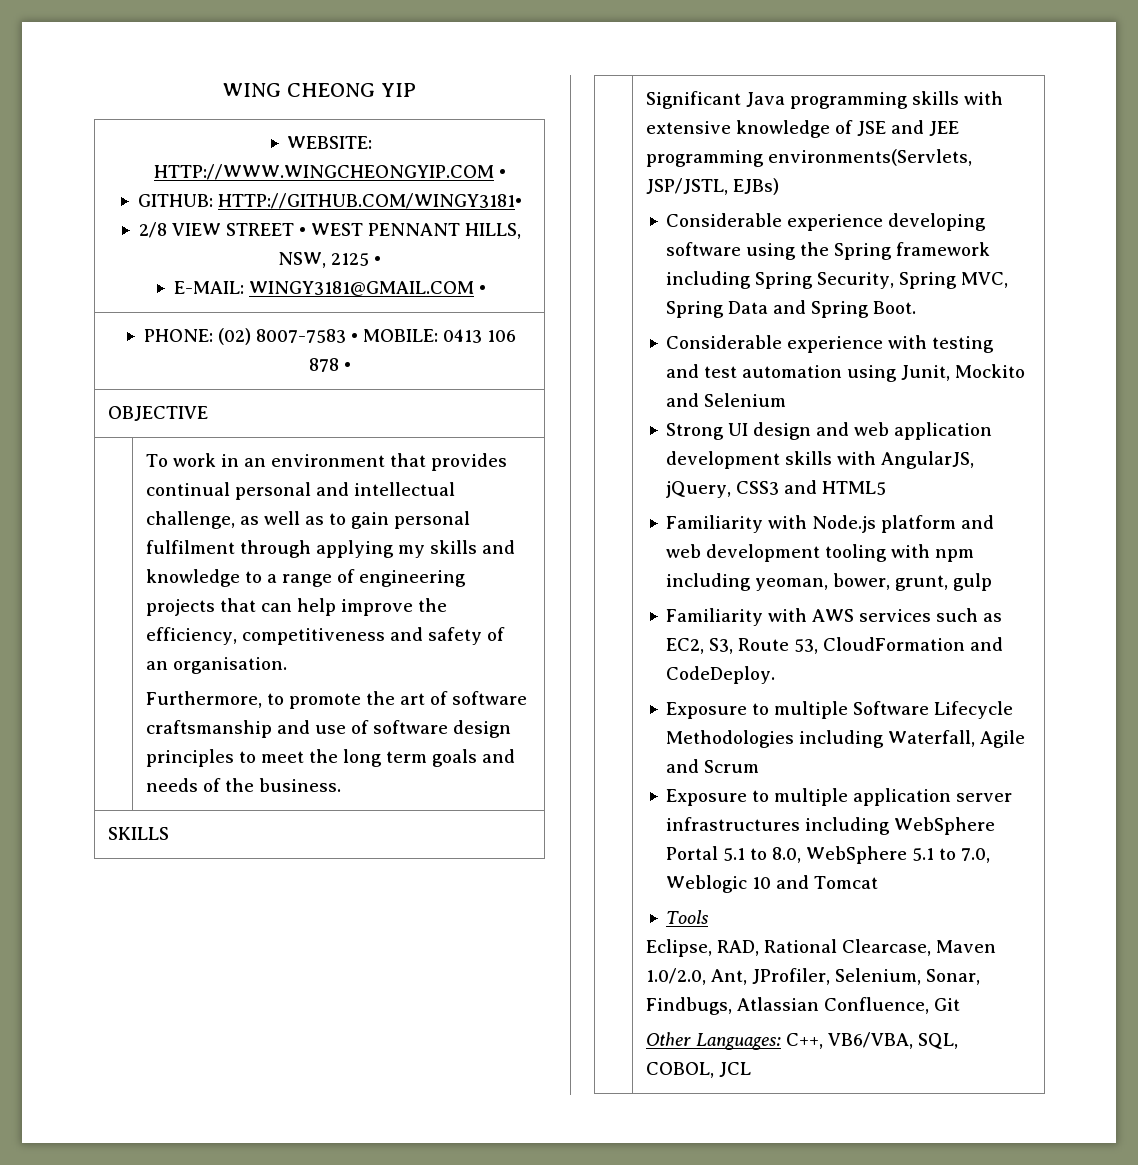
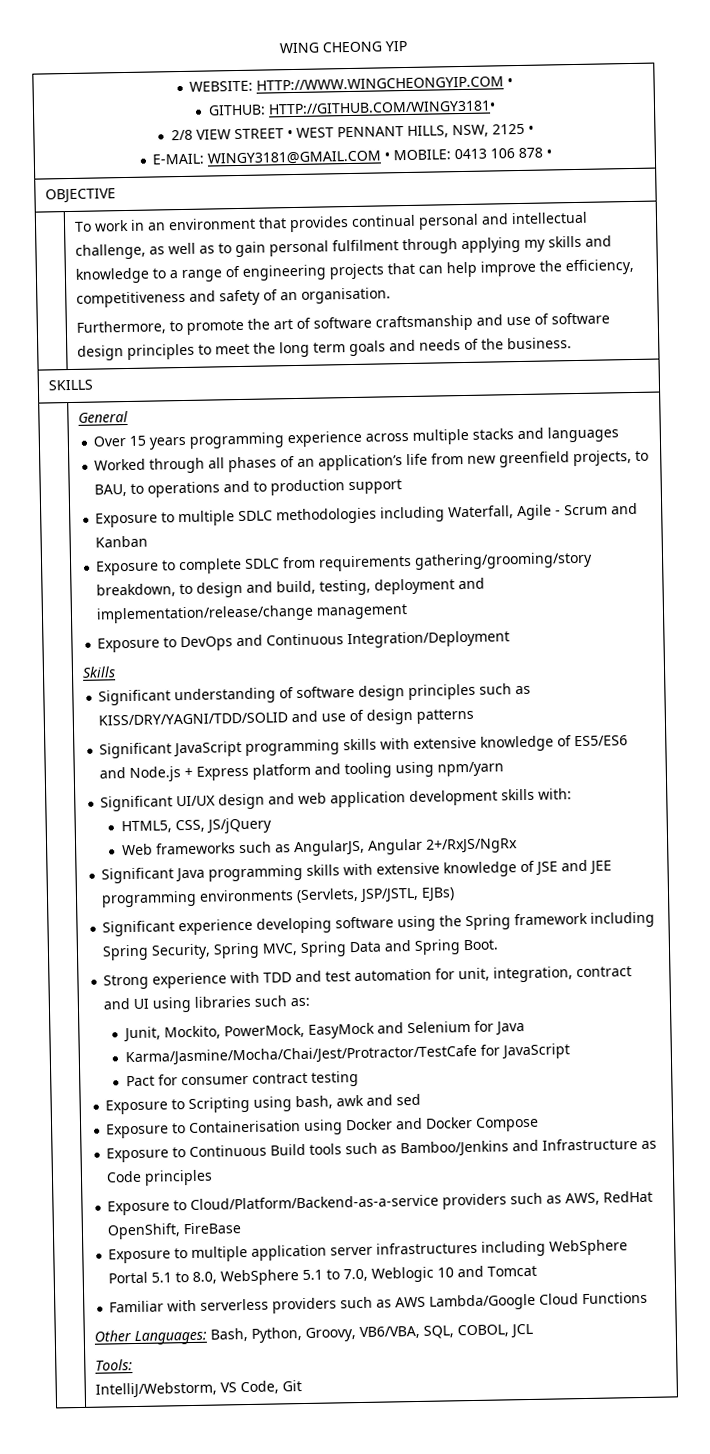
  WEBSITE: HTTP://WWW.WINGCHEONGYIP.COM •
  GITHUB: HTTP://GITHUB.COM/WINGY3181•
  2/8 VIEW STREET • WEST PENNANT HILLS, NSW, 2125 •
- E-MAIL: WINGY3181@GMAIL.COM •
- PHONE: (02) 8007-7583 • MOBILE: 0413 106 878 •
+ E-MAIL: WINGY3181@GMAIL.COM • MOBILE: 0413 106 878 •
+ General
+ Over 15 years programming experience across multiple stacks and languages
+ Worked through all phases of an application’s life from new greenfield projects, to BAU, to operations and to production support
+ Exposure to multiple SDLC methodologies including Waterfall, Agile - Scrum and Kanban
+ Exposure to complete SDLC from requirements gathering/grooming/story breakdown, to design and build, testing, deployment and implementation/release/change management
+ Exposure to DevOps and Continuous Integration/Deployment
+ Skills
+ Significant understanding of software design principles such as KISS/DRY/YAGNI/TDD/SOLID and use of design patterns
+ Significant JavaScript programming skills with extensive knowledge of ES5/ES6 and Node.js + Express platform and tooling using npm/yarn
+ Significant UI/UX design and web application development skills with:
+ HTML5, CSS, JS/jQuery
+ Web frameworks such as AngularJS, Angular 2+/RxJS/NgRx
- Significant Java programming skills with extensive knowledge of JSE and JEE programming environments(Servlets, JSP/JSTL, EJBs)
+ Significant Java programming skills with extensive knowledge of JSE and JEE programming environments (Servlets, JSP/JSTL, EJBs)
- Considerable experience developing software using the Spring framework including Spring Security, Spring MVC, Spring Data and Spring Boot.
+ Significant experience developing software using the Spring framework including Spring Security, Spring MVC, Spring Data and Spring Boot.
- Considerable experience with testing and test automation using Junit, Mockito and Selenium
- Strong UI design and web application development skills with AngularJS, jQuery, CSS3 and HTML5
- Familiarity with Node.js platform and web development tooling with npm including yeoman, bower, grunt, gulp
- Familiarity with AWS services such as EC2, S3, Route 53, CloudFormation and CodeDeploy.
- Exposure to multiple Software Lifecycle Methodologies including Waterfall, Agile and Scrum
+ Strong experience with TDD and test automation for unit, integration, contract and UI using libraries such as:
+ Junit, Mockito, PowerMock, EasyMock and Selenium for Java
+ Karma/Jasmine/Mocha/Chai/Jest/Protractor/TestCafe for JavaScript
+ Pact for consumer contract testing
+ Exposure to Scripting using bash, awk and sed
+ Exposure to Containerisation using Docker and Docker Compose
+ Exposure to Continuous Build tools such as Bamboo/Jenkins and Infrastructure as Code principles
+ Exposure to Cloud/Platform/Backend-as-a-service providers such as AWS, RedHat OpenShift, FireBase
- Tools
- Eclipse, RAD, Rational Clearcase, Maven 1.0/2.0, Ant, JProfiler, Selenium, Sonar, Findbugs, Atlassian Confluence, Git
+ Familiar with serverless providers such as AWS Lambda/Google Cloud Functions
- Other Languages: C++, VB6/VBA, SQL, COBOL, JCL
+ Other Languages: Bash, Python, Groovy, VB6/VBA, SQL, COBOL, JCL
+ Tools:
+ IntelliJ/Webstorm, VS Code, Git

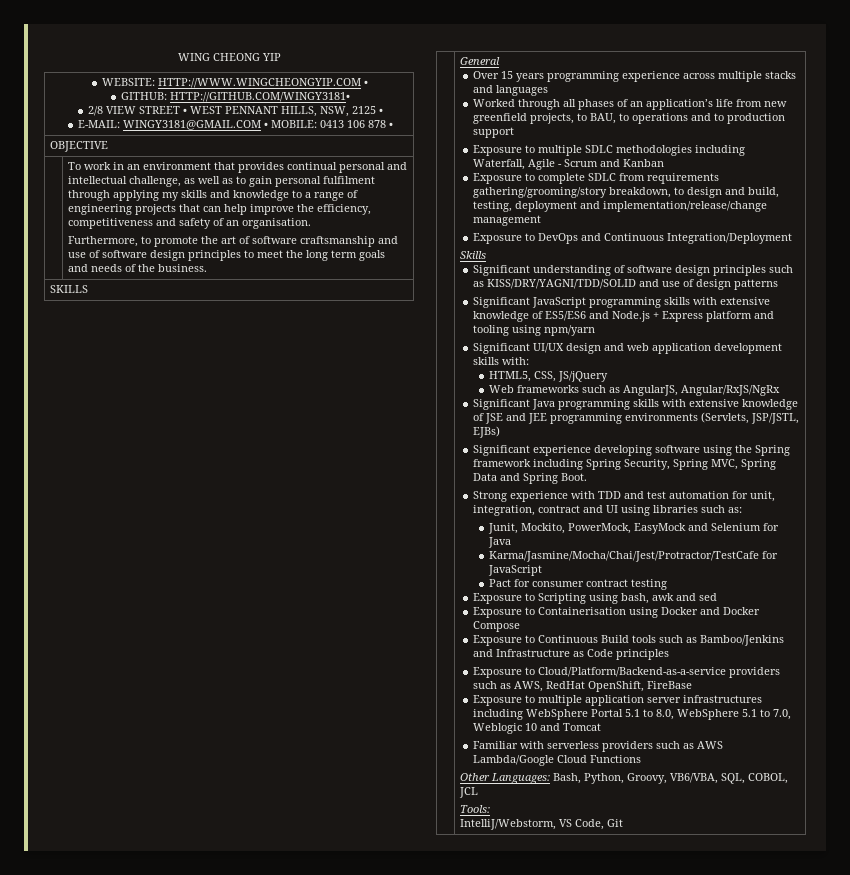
- Web frameworks such as AngularJS, Angular 2+/RxJS/NgRx
+ Web frameworks such as AngularJS, Angular/RxJS/NgRx

